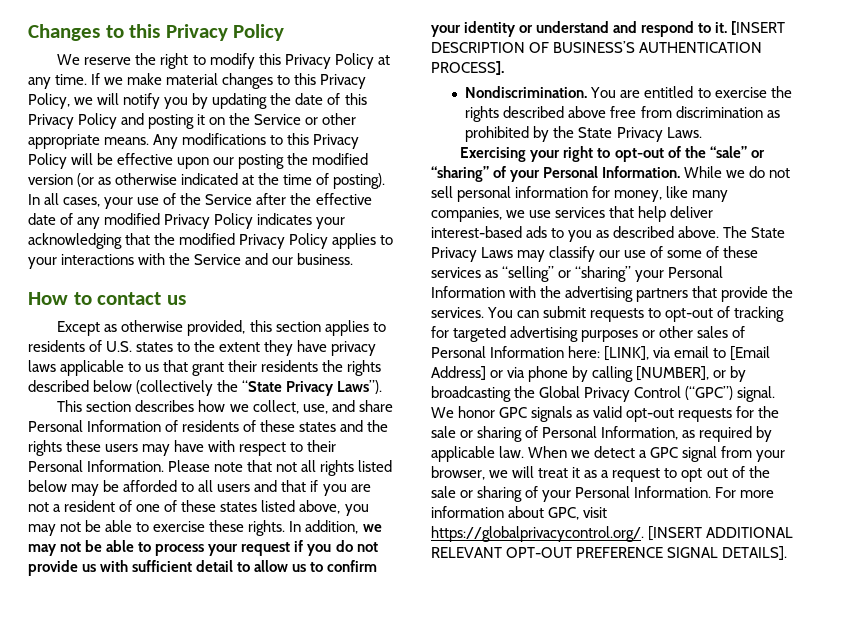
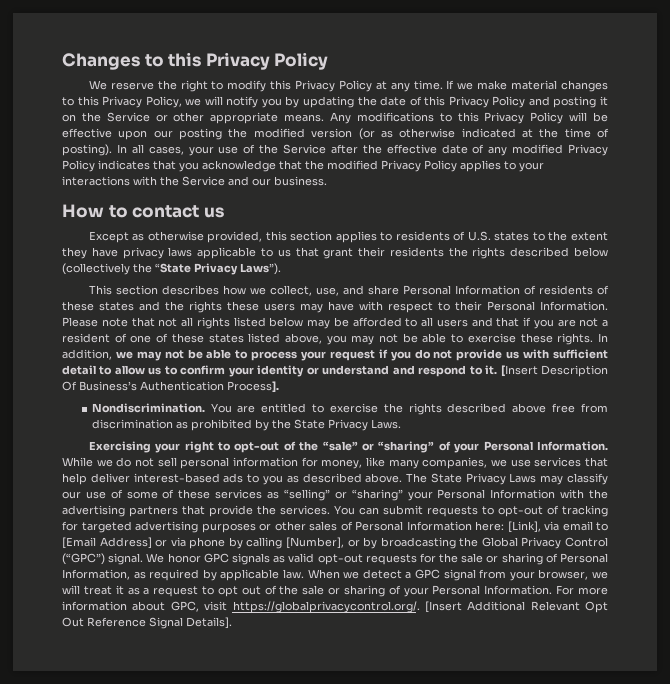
- In all cases, your use of the Service after the effective date of any modified Privacy Policy indicates your acknowledging that the modified Privacy Policy applies to your interactions with the Service and our business.
+ In all cases, your use of the Service after the effective date of any modified Privacy Policy indicates that you acknowledge that the modified Privacy Policy applies to your interactions with the Service and our business.
- [INSERT DESCRIPTION OF BUSINESS’S AUTHENTICATION PROCESS].
+ [Insert Description Of Business’s Authentication Process].
- You can submit requests to opt-out of tracking for targeted advertising purposes or other sales of Personal Information here: [LINK], via email to [Email Address] or via phone by calling [NUMBER], or by broadcasting the Global Privacy Control (“GPC”) signal.
+ You can submit requests to opt-out of tracking for targeted advertising purposes or other sales of Personal Information here: [Link], via email to [Email Address] or via phone by calling [Number], or by broadcasting the Global Privacy Control (“GPC”) signal.
- For more information about GPC, visit https://globalprivacycontrol.org/. [INSERT ADDITIONAL RELEVANT OPT-OUT PREFERENCE SIGNAL DETAILS].
+ For more information about GPC, visit https://globalprivacycontrol.org/. [Insert Additional Relevant Opt Out Reference Signal Details].

